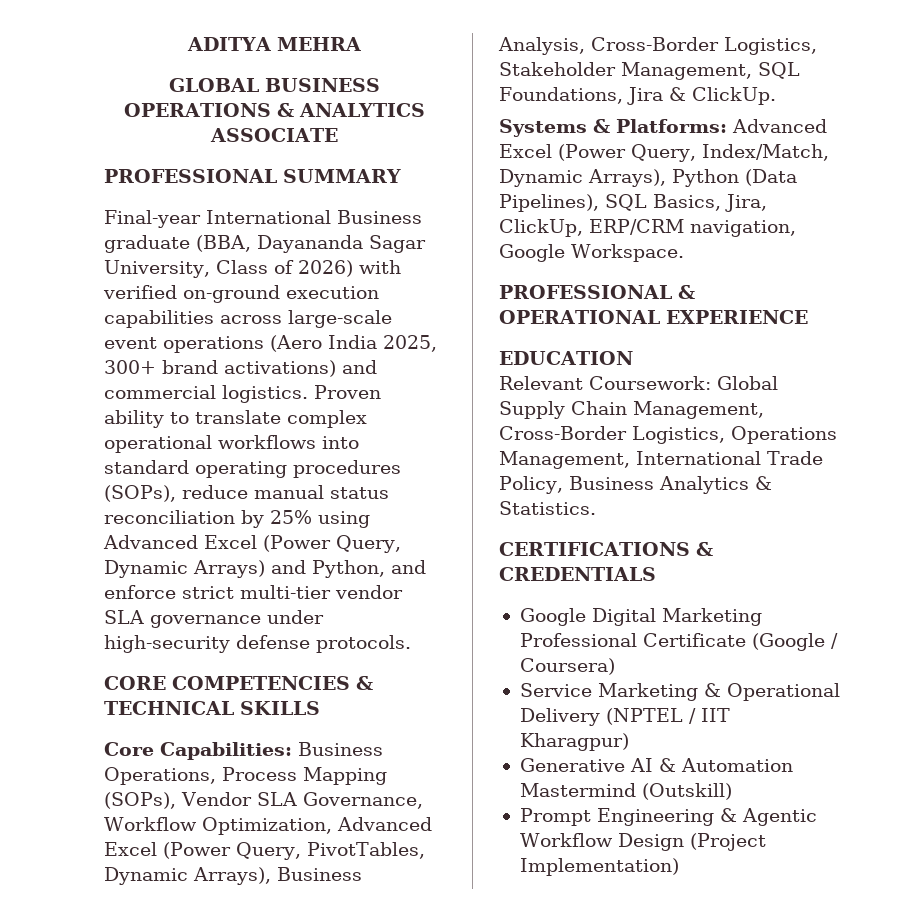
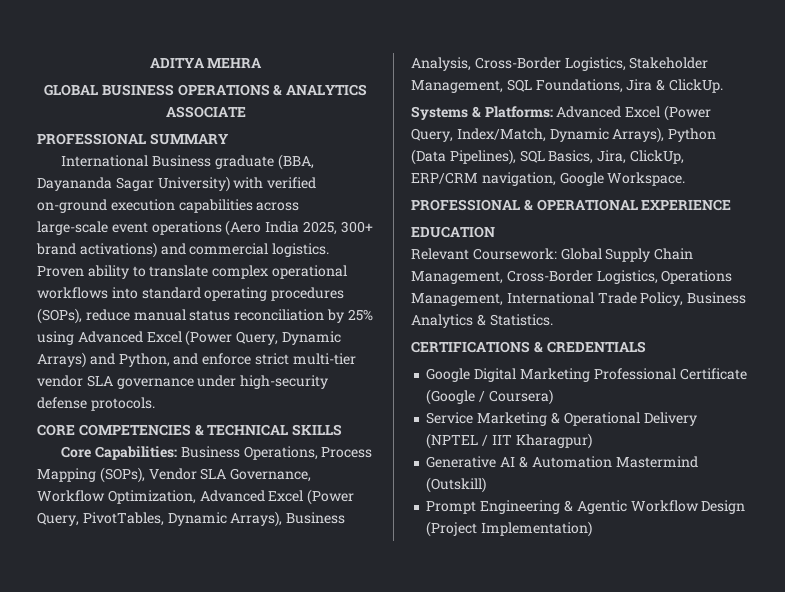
- Final-year International Business graduate (BBA, Dayananda Sagar University, Class of 2026) with verified on-ground execution capabilities across large-scale event operations (Aero India 2025, 300+ brand activations) and commercial logistics.
+ International Business graduate (BBA, Dayananda Sagar University) with verified on-ground execution capabilities across large-scale event operations (Aero India 2025, 300+ brand activations) and commercial logistics.

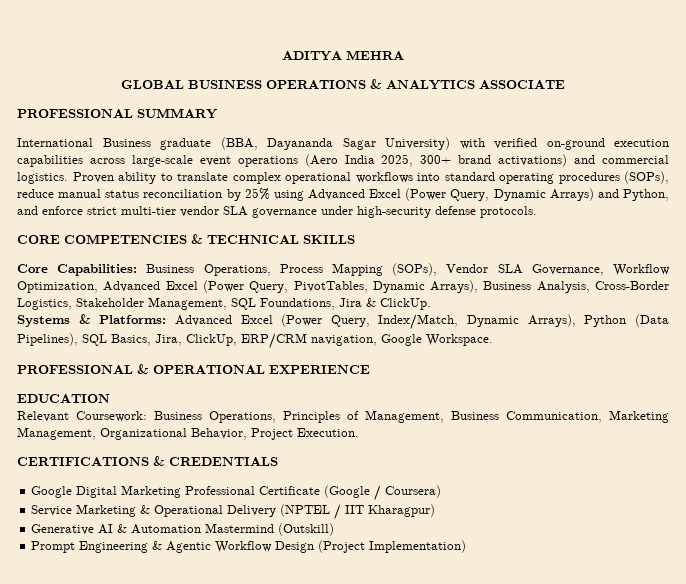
- Relevant Coursework: Global Supply Chain Management, Cross-Border Logistics, Operations Management, International Trade Policy, Business Analytics & Statistics.
+ Relevant Coursework: Business Operations, Principles of Management, Business Communication, Marketing Management, Organizational Behavior, Project Execution.

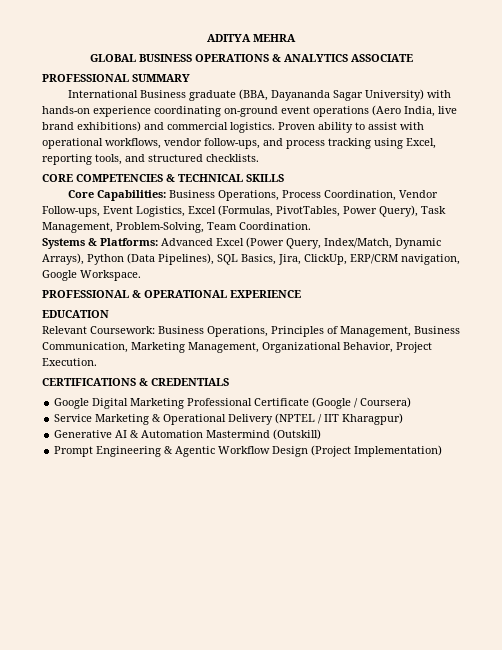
- International Business graduate (BBA, Dayananda Sagar University) with verified on-ground execution capabilities across large-scale event operations (Aero India 2025, 300+ brand activations) and commercial logistics.
+ International Business graduate (BBA, Dayananda Sagar University) with hands-on experience coordinating on-ground event operations (Aero India, live brand exhibitions) and commercial logistics.
- Proven ability to translate complex operational workflows into standard operating procedures (SOPs), reduce manual status reconciliation by 25% using Advanced Excel (Power Query, Dynamic Arrays) and Python, and enforce strict multi-tier vendor SLA governance under high-security defense protocols.
+ Proven ability to assist with operational workflows, vendor follow-ups, and process tracking using Excel, reporting tools, and structured checklists.
- Core Capabilities: Business Operations, Process Mapping (SOPs), Vendor SLA Governance, Workflow Optimization, Advanced Excel (Power Query, PivotTables, Dynamic Arrays), Business Analysis, Cross-Border Logistics, Stakeholder Management, SQL Foundations, Jira & ClickUp.
+ Core Capabilities: Business Operations, Process Coordination, Vendor Follow-ups, Event Logistics, Excel (Formulas, PivotTables, Power Query), Task Management, Problem-Solving, Team Coordination.

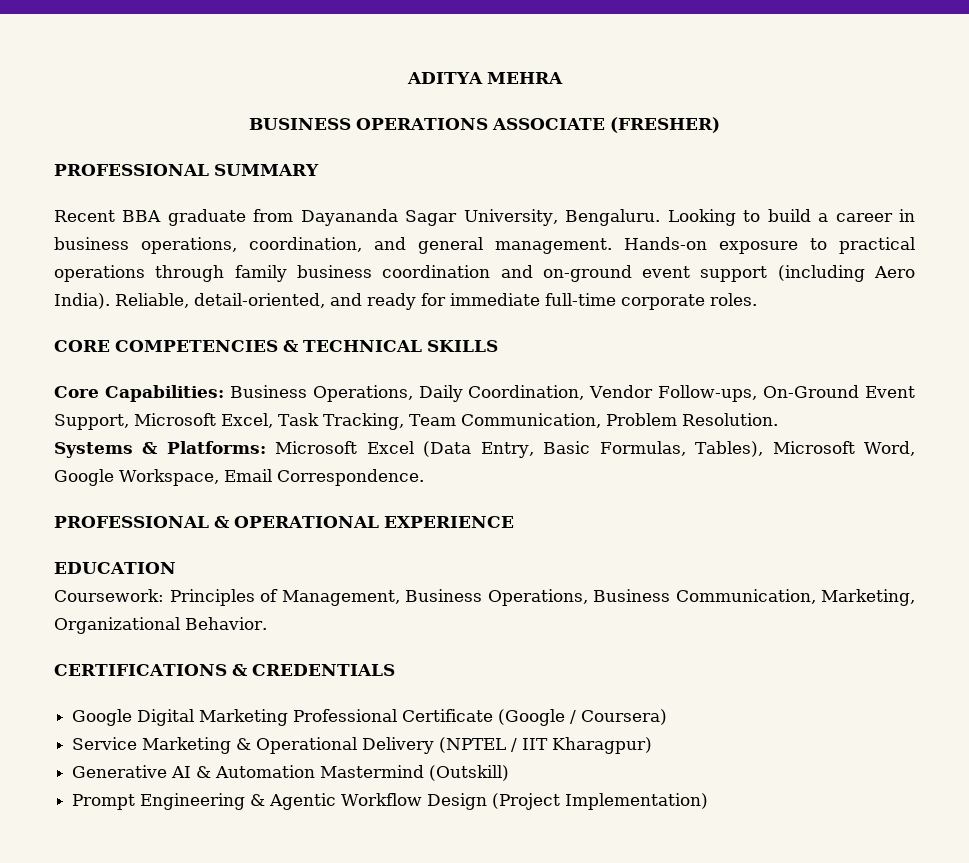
- GLOBAL BUSINESS OPERATIONS & ANALYTICS ASSOCIATE
+ BUSINESS OPERATIONS ASSOCIATE (FRESHER)
- International Business graduate (BBA, Dayananda Sagar University) with hands-on experience coordinating on-ground event operations (Aero India, live brand exhibitions) and commercial logistics. Proven ability to assist with operational workflows, vendor follow-ups, and process tracking using Excel, reporting tools, and structured checklists.
+ Recent BBA graduate from Dayananda Sagar University, Bengaluru. Looking to build a career in business operations, coordination, and general management. Hands-on exposure to practical operations through family business coordination and on-ground event support (including Aero India). Reliable, detail-oriented, and ready for immediate full-time corporate roles.
- Core Capabilities: Business Operations, Process Coordination, Vendor Follow-ups, Event Logistics, Excel (Formulas, PivotTables, Power Query), Task Management, Problem-Solving, Team Coordination.
- Systems & Platforms: Advanced Excel (Power Query, Index/Match, Dynamic Arrays), Python (Data Pipelines), SQL Basics, Jira, ClickUp, ERP/CRM navigation, Google Workspace.
+ Core Capabilities: Business Operations, Daily Coordination, Vendor Follow-ups, On-Ground Event Support, Microsoft Excel, Task Tracking, Team Communication, Problem Resolution.
+ Systems & Platforms: Microsoft Excel (Data Entry, Basic Formulas, Tables), Microsoft Word, Google Workspace, Email Correspondence.
- Relevant Coursework: Business Operations, Principles of Management, Business Communication, Marketing Management, Organizational Behavior, Project Execution.
+ Coursework: Principles of Management, Business Operations, Business Communication, Marketing, Organizational Behavior.

